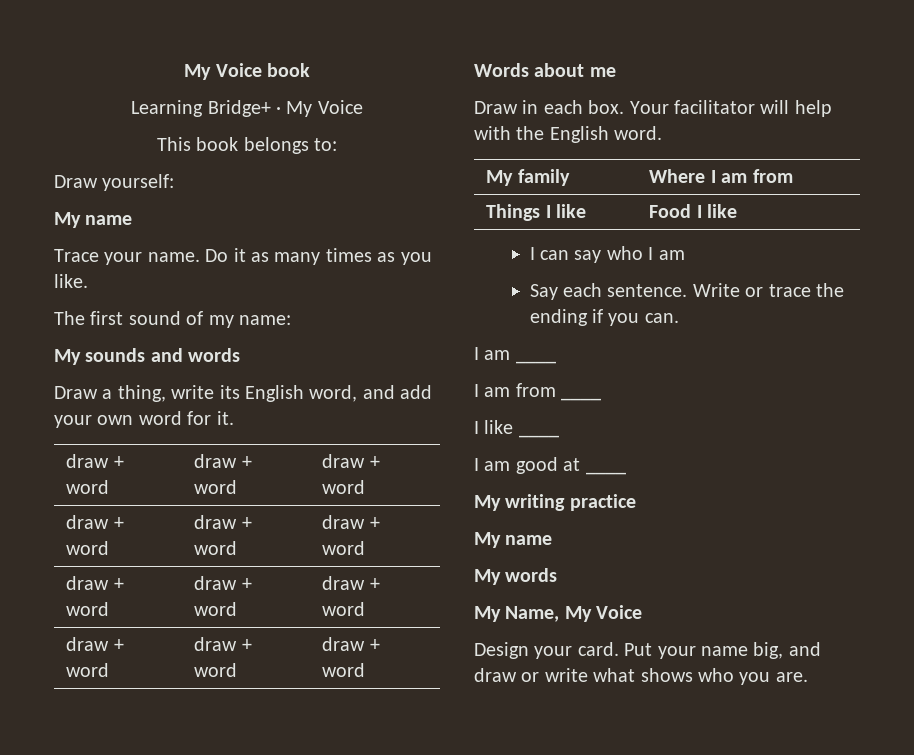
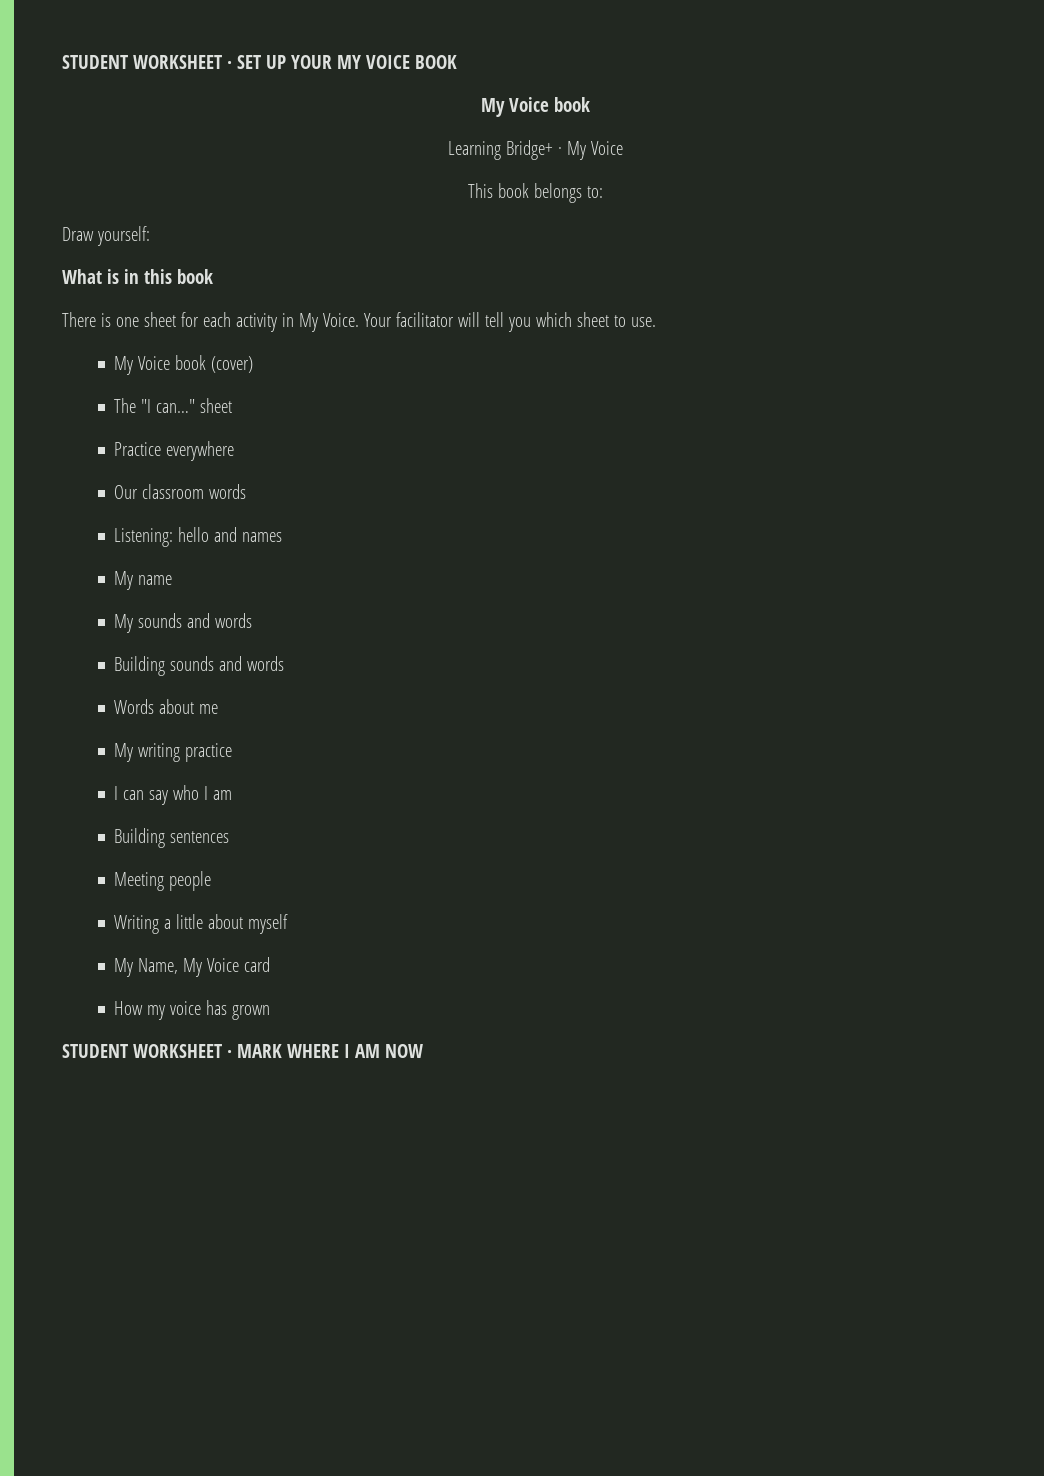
+ STUDENT WORKSHEET · SET UP YOUR MY VOICE BOOK
  Draw yourself:
+ What is in this book
+ There is one sheet for each activity in My Voice. Your facilitator will tell you which sheet to use.
+ My Voice book (cover)
+ The "I can…" sheet
+ Practice everywhere
+ Our classroom words
+ Listening: hello and names
  My name
- Trace your name. Do it as many times as you like.
- The first sound of my name:
  My sounds and words
- Draw a thing, write its English word, and add your own word for it.
- draw + word | draw + word | draw + word
- draw + word | draw + word | draw + word
- draw + word | draw + word | draw + word
- draw + word | draw + word | draw + word
+ Building sounds and words
  Words about me
- Draw in each box. Your facilitator will help with the English word.
- My family | Where I am from
- Things I like | Food I like
+ My writing practice
- Say each sentence. Write or trace the ending if you can.
- I am ____
- I am from ____
- I like ____
- I am good at ____
- My writing practice
- My name
- My words
- My Name, My Voice
- Design your card. Put your name big, and draw or write what shows who you are.
+ Building sentences
+ Meeting people
+ Writing a little about myself
+ My Name, My Voice card
+ How my voice has grown
+ STUDENT WORKSHEET · MARK WHERE I AM NOW

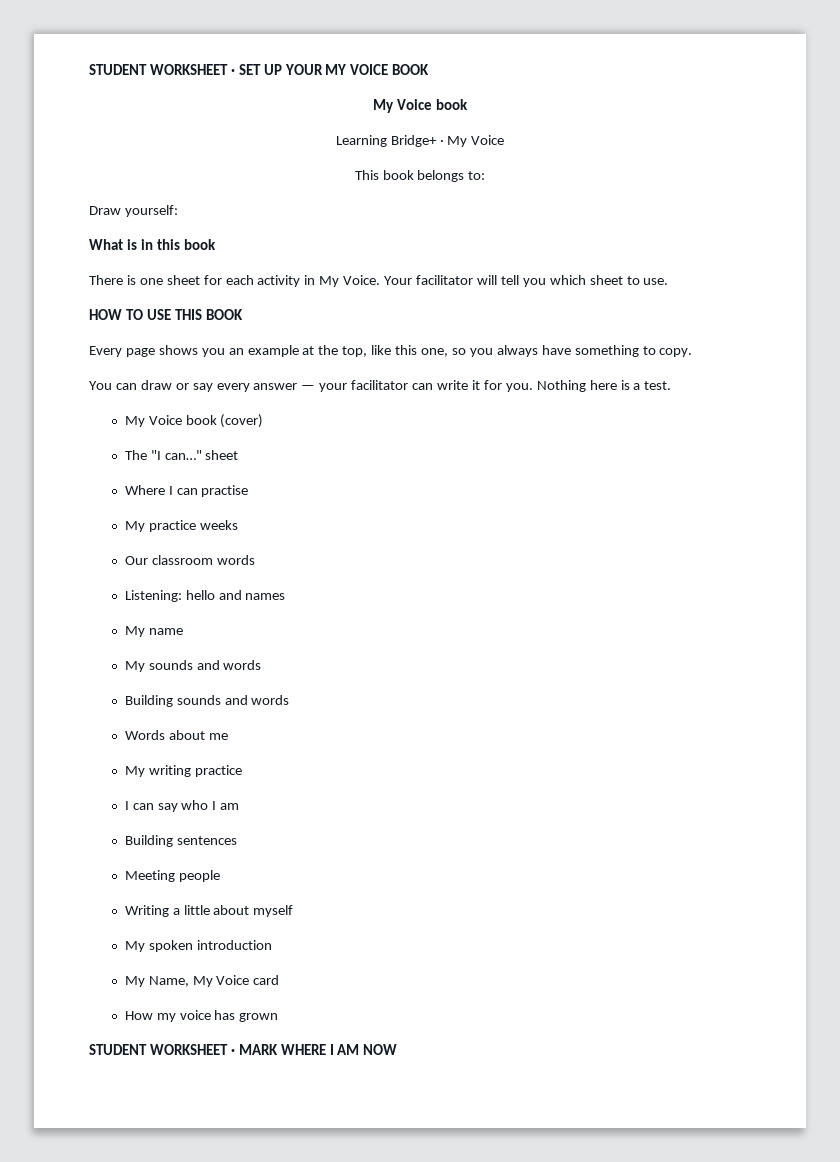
+ HOW TO USE THIS BOOK
+ Every page shows you an example at the top, like this one, so you always have something to copy.
+ You can draw or say every answer — your facilitator can write it for you. Nothing here is a test.
- Practice everywhere
+ Where I can practise
+ My practice weeks
+ My spoken introduction

